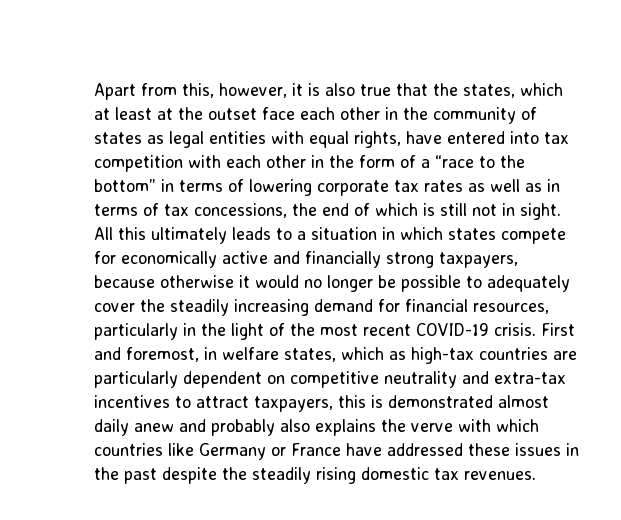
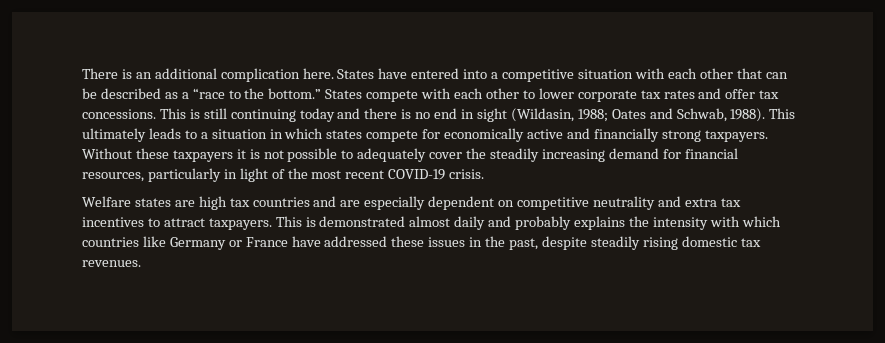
- Apart from this, however, it is also true that the states, which at least at the outset face each other in the community of states as legal entities with equal rights, have entered into tax competition with each other in the form of a “race to the bottom” in terms of lowering corporate tax rates as well as in terms of tax concessions, the end of which is still not in sight. All this ultimately leads to a situation in which states compete for economically active and financially strong taxpayers, because otherwise it would no longer be possible to adequately cover the steadily increasing demand for financial resources, particularly in the light of the most recent COVID-19 crisis. First and foremost, in welfare states, which as high-tax countries are particularly dependent on competitive neutrality and extra-tax incentives to attract taxpayers, this is demonstrated almost daily anew and probably also explains the verve with which countries like Germany or France have addressed these issues in the past despite the steadily rising domestic tax revenues.
+ There is an additional complication here. States have entered into a competitive situation with each other that can be described as a “race to the bottom.” States compete with each other to lower corporate tax rates and offer tax concessions. This is still continuing today and there is no end in sight (Wildasin, 1988; Oates and Schwab, 1988). This ultimately leads to a situation in which states compete for economically active and financially strong taxpayers. Without these taxpayers it is not possible to adequately cover the steadily increasing demand for financial resources, particularly in light of the most recent COVID-19 crisis.
+ Welfare states are high tax countries and are especially dependent on competitive neutrality and extra tax incentives to attract taxpayers. This is demonstrated almost daily and probably explains the intensity with which countries like Germany or France have addressed these issues in the past, despite steadily rising domestic tax revenues.

